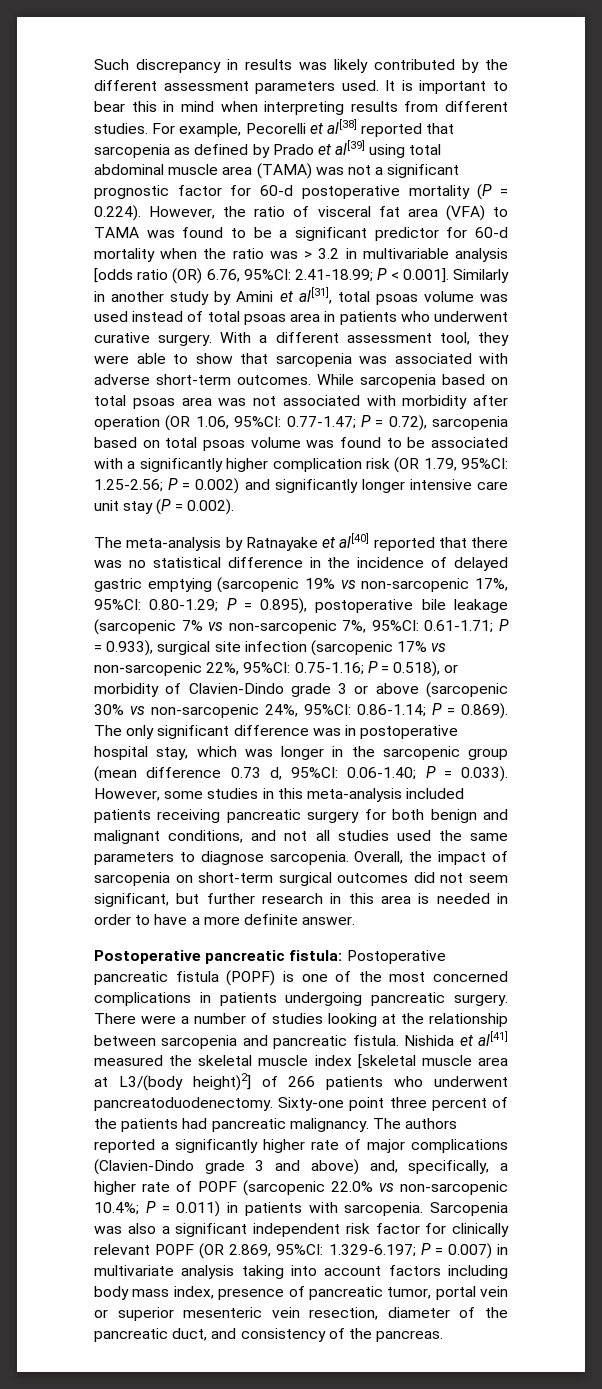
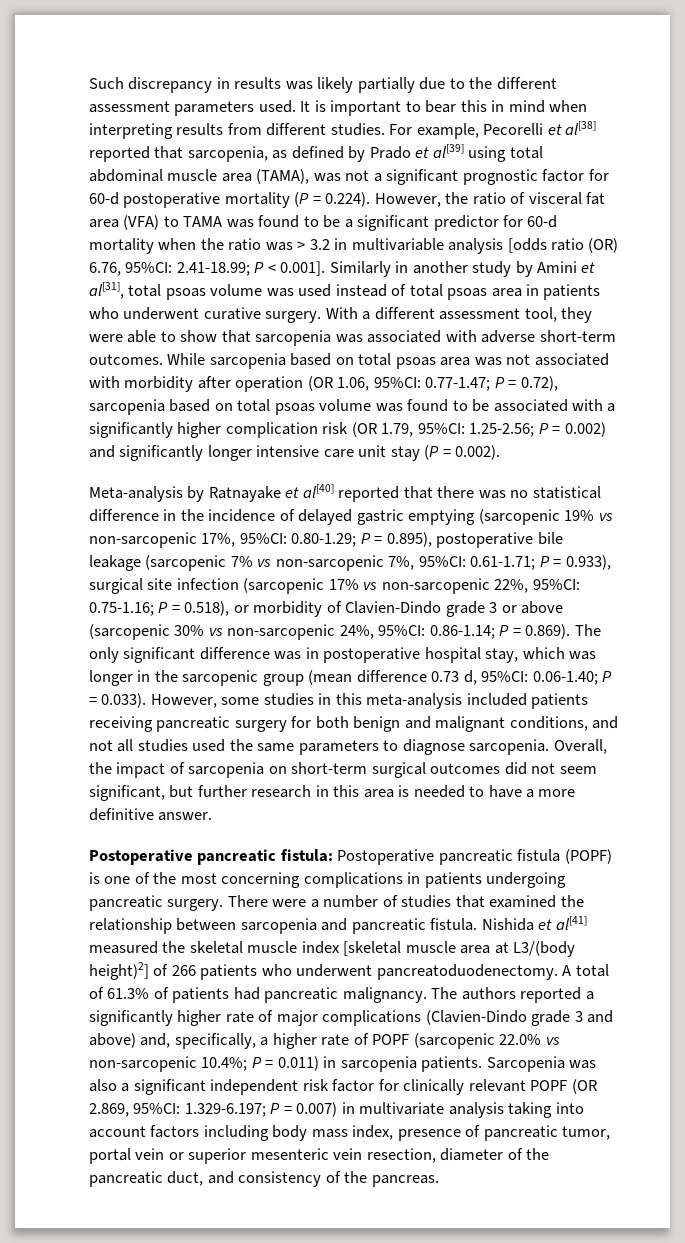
- Such discrepancy in results was likely contributed by the different assessment parameters used.
+ Such discrepancy in results was likely partially due to the different assessment parameters used.
- For example, Pecorelli et al[38] reported that sarcopenia as defined by Prado et al[39] using total abdominal muscle area (TAMA) was not a significant prognostic factor for 60-d postoperative mortality (P = 0.224). However, the ratio of visceral fat area (VFA) to TAMA was found to be a significant predictor for 60-d mortality when the ratio was > 3.2 in multivariable analysis [odds ratio (OR) 6.76, 95%CI:
+ For example, Pecorelli et al[38] reported that sarcopenia, as defined by Prado et al[39] using total abdominal muscle area (TAMA), was not a significant prognostic factor for 60-d postoperative mortality (P = 0.224). However, the ratio of visceral fat area (VFA) to TAMA was found to be a significant predictor for 60-d mortality when the ratio was > 3.2 in multivariable analysis [odds ratio (OR) 6.76, 95%CI:
- The meta-analysis by Ratnayake et al[40] reported that there was no statistical difference in the incidence of delayed gastric emptying (sarcopenic 19% vs non-sarcopenic 17%, 95%CI:
+ Meta-analysis by Ratnayake et al[40] reported that there was no statistical difference in the incidence of delayed gastric emptying (sarcopenic 19% vs non-sarcopenic 17%, 95%CI:
- Overall, the impact of sarcopenia on short-term surgical outcomes did not seem significant, but further research in this area is needed in order to have a more definite answer.
+ Overall, the impact of sarcopenia on short-term surgical outcomes did not seem significant, but further research in this area is needed to have a more definitive answer.
- Postoperative pancreatic fistula: Postoperative pancreatic fistula (POPF) is one of the most concerned complications in patients undergoing pancreatic surgery.
+ Postoperative pancreatic fistula: Postoperative pancreatic fistula (POPF) is one of the most concerning complications in patients undergoing pancreatic surgery.
- There were a number of studies looking at the relationship between sarcopenia and pancreatic fistula.
+ There were a number of studies that examined the relationship between sarcopenia and pancreatic fistula.
- Sixty-one point three percent of the patients had pancreatic malignancy.
+ A total of 61.3% of patients had pancreatic malignancy.
- The authors reported a significantly higher rate of major complications (Clavien-Dindo grade 3 and above) and, specifically, a higher rate of POPF (sarcopenic 22.0% vs non-sarcopenic 10.4%; P = 0.011) in patients with sarcopenia.
+ The authors reported a significantly higher rate of major complications (Clavien-Dindo grade 3 and above) and, specifically, a higher rate of POPF (sarcopenic 22.0% vs non-sarcopenic 10.4%; P = 0.011) in sarcopenia patients.

